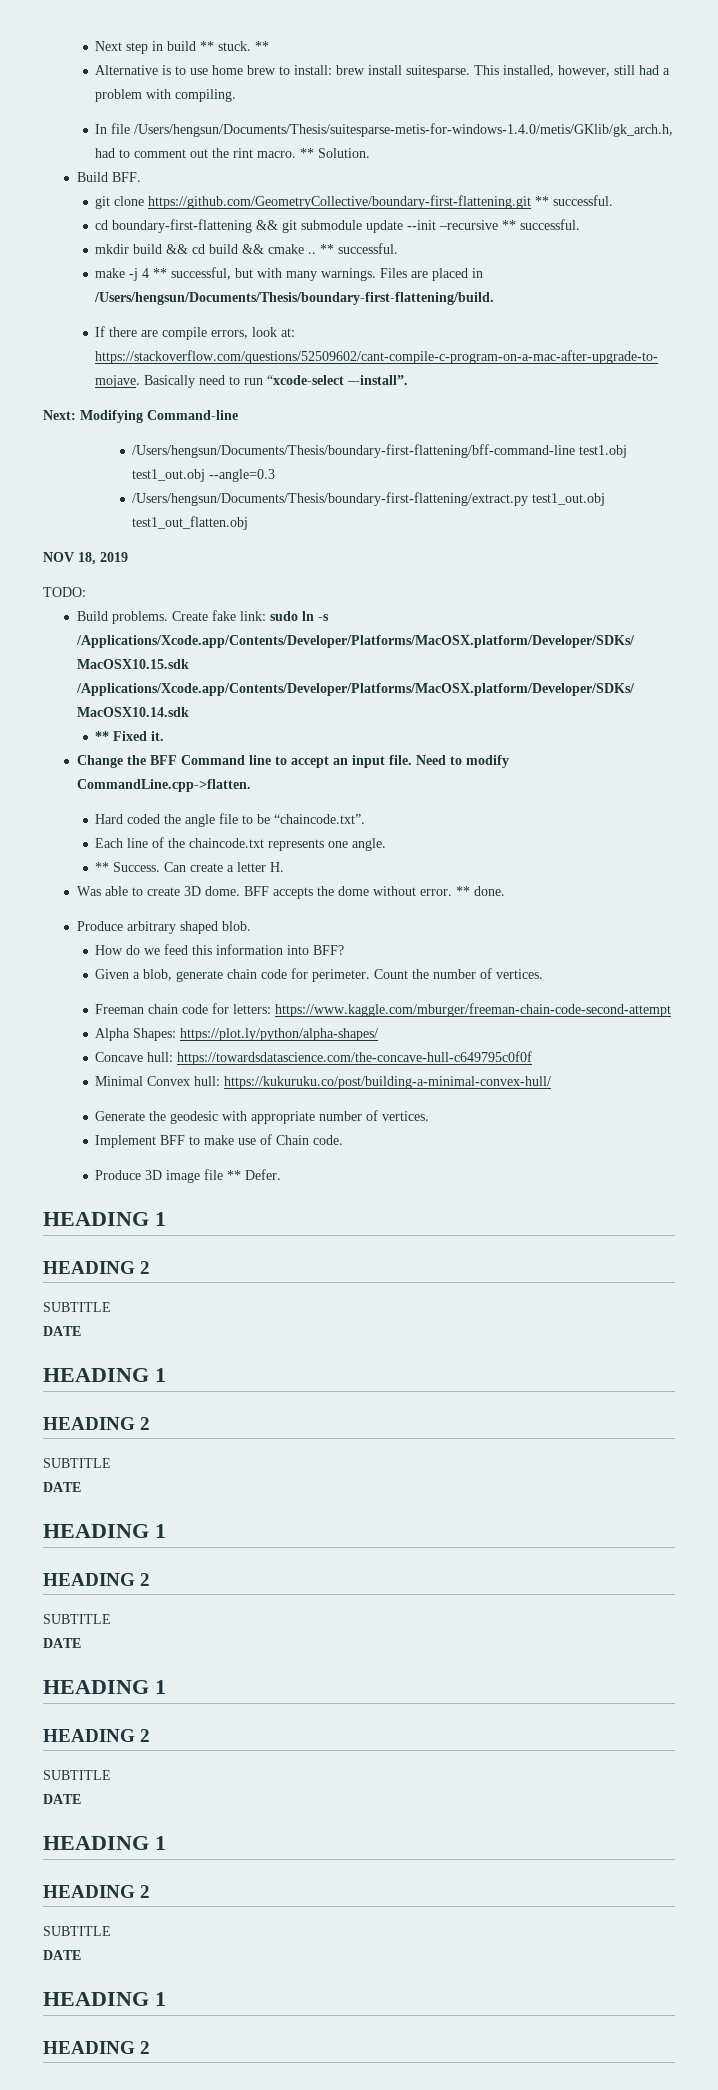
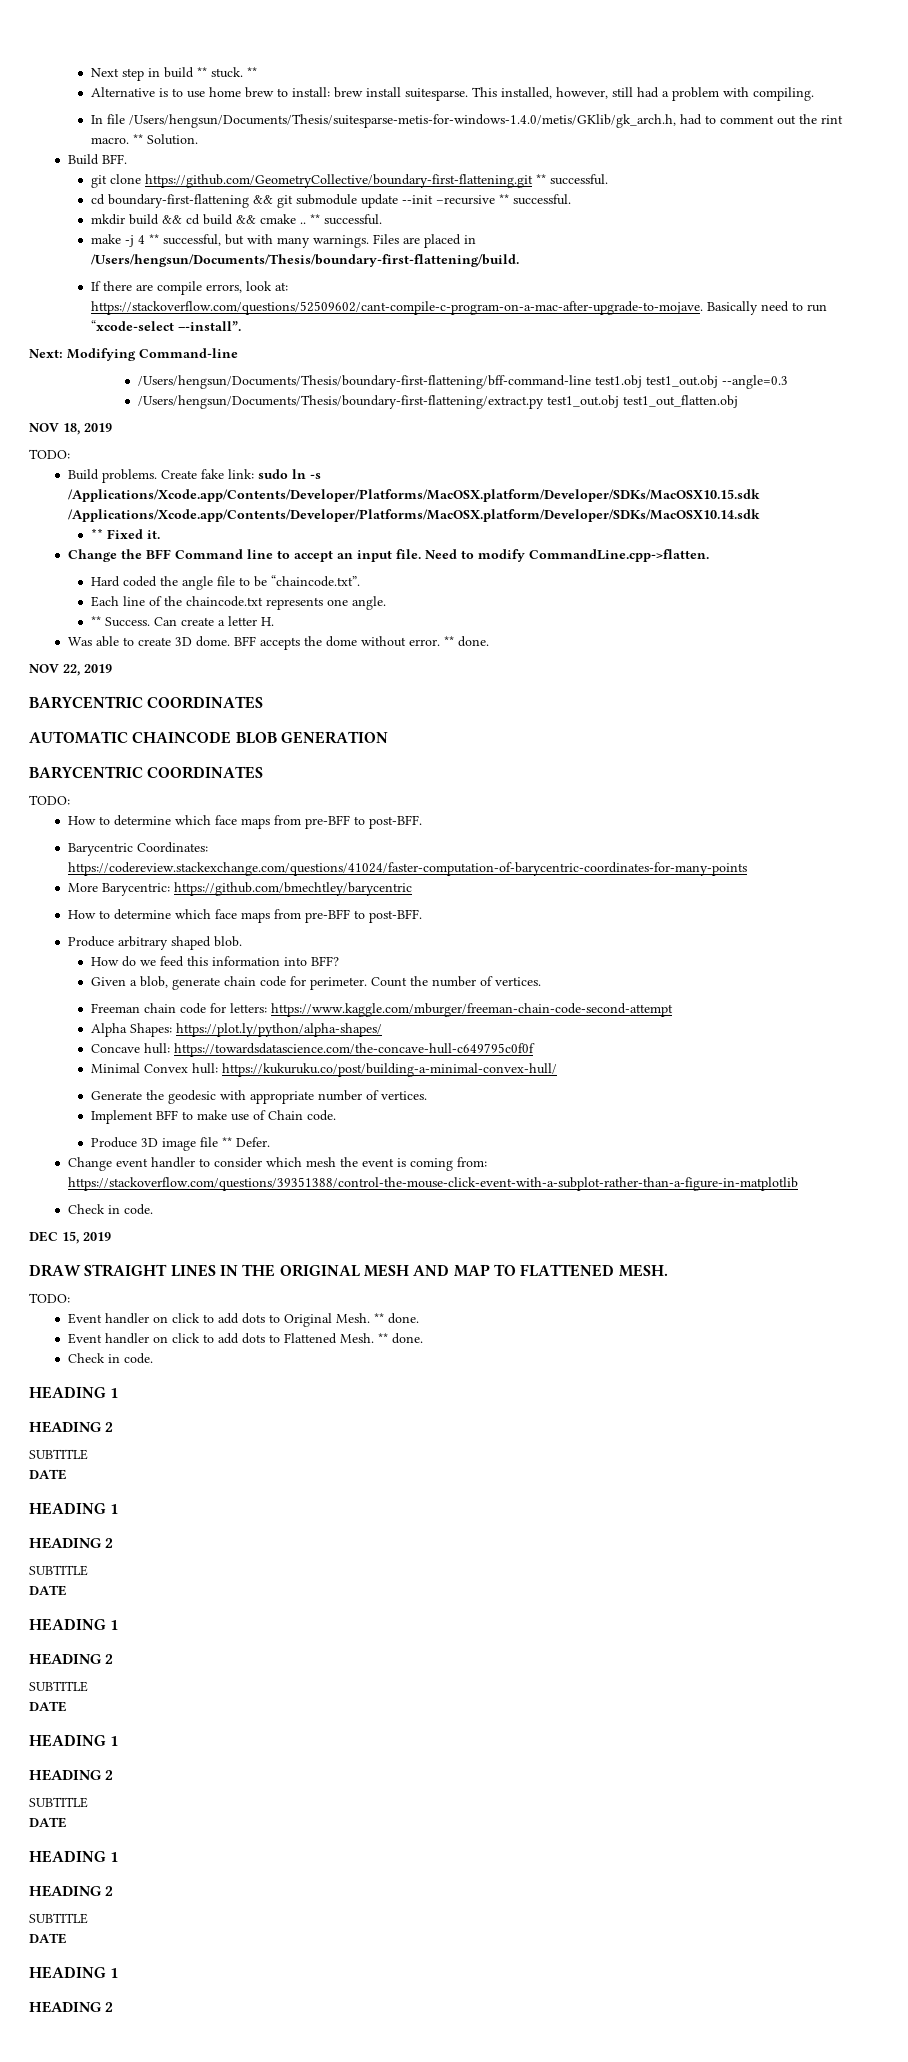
+ NOV 22, 2019
+ BARYCENTRIC COORDINATES
+ AUTOMATIC CHAINCODE BLOB GENERATION
+ BARYCENTRIC COORDINATES
+ TODO:
+ How to determine which face maps from pre-BFF to post-BFF.
+ Barycentric Coordinates: https://codereview.stackexchange.com/questions/41024/faster-computation-of-barycentric-coordinates-for-many-points
+ More Barycentric: https://github.com/bmechtley/barycentric
+ How to determine which face maps from pre-BFF to post-BFF.
+ Change event handler to consider which mesh the event is coming from: https://stackoverflow.com/questions/39351388/control-the-mouse-click-event-with-a-subplot-rather-than-a-figure-in-matplotlib
+ Check in code.
+ DEC 15, 2019
+ DRAW STRAIGHT LINES IN THE ORIGINAL MESH AND MAP TO FLATTENED MESH.
+ TODO:
+ Event handler on click to add dots to Original Mesh. ** done.
+ Event handler on click to add dots to Flattened Mesh. ** done.
+ Check in code.

